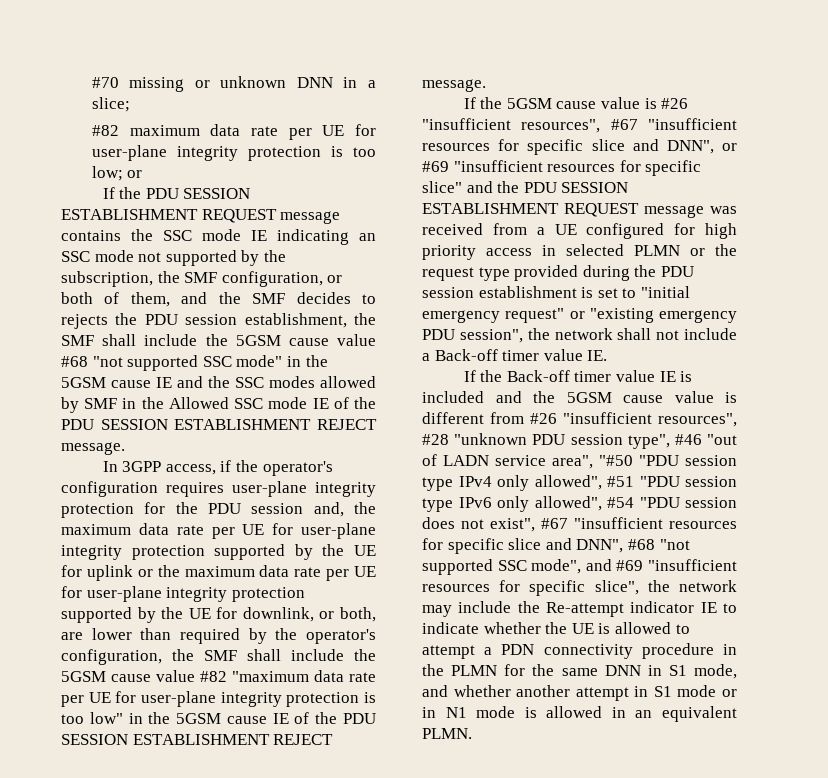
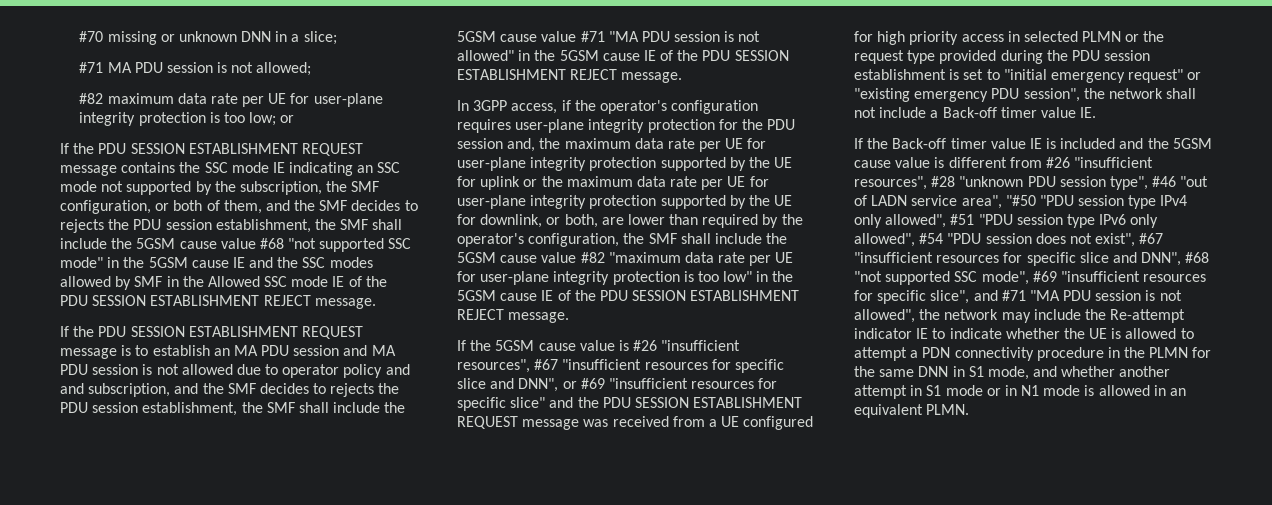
+ #71 MA PDU session is not allowed;
+ If the PDU SESSION ESTABLISHMENT REQUEST message is to establish an MA PDU session and MA PDU session is not allowed due to operator policy and and subscription, and the SMF decides to rejects the PDU session establishment, the SMF shall include the 5GSM cause value #71 "MA PDU session is not allowed" in the 5GSM cause IE of the PDU SESSION ESTABLISHMENT REJECT message.
- If the Back-off timer value IE is included and the 5GSM cause value is different from #26 "insufficient resources", #28 "unknown PDU session type", #46 "out of LADN service area", "#50 "PDU session type IPv4 only allowed", #51 "PDU session type IPv6 only allowed", #54 "PDU session does not exist", #67 "insufficient resources for specific slice and DNN", #68 "not supported SSC mode", and #69 "insufficient resources for specific slice", the network may include the Re-attempt indicator IE to indicate whether the UE is allowed to attempt a PDN connectivity procedure in the PLMN for the same DNN in S1 mode, and whether another attempt in S1 mode or in N1 mode is allowed in an equivalent PLMN.
+ If the Back-off timer value IE is included and the 5GSM cause value is different from #26 "insufficient resources", #28 "unknown PDU session type", #46 "out of LADN service area", "#50 "PDU session type IPv4 only allowed", #51 "PDU session type IPv6 only allowed", #54 "PDU session does not exist", #67 "insufficient resources for specific slice and DNN", #68 "not supported SSC mode", #69 "insufficient resources for specific slice", and #71 "MA PDU session is not allowed", the network may include the Re-attempt indicator IE to indicate whether the UE is allowed to attempt a PDN connectivity procedure in the PLMN for the same DNN in S1 mode, and whether another attempt in S1 mode or in N1 mode is allowed in an equivalent PLMN.

